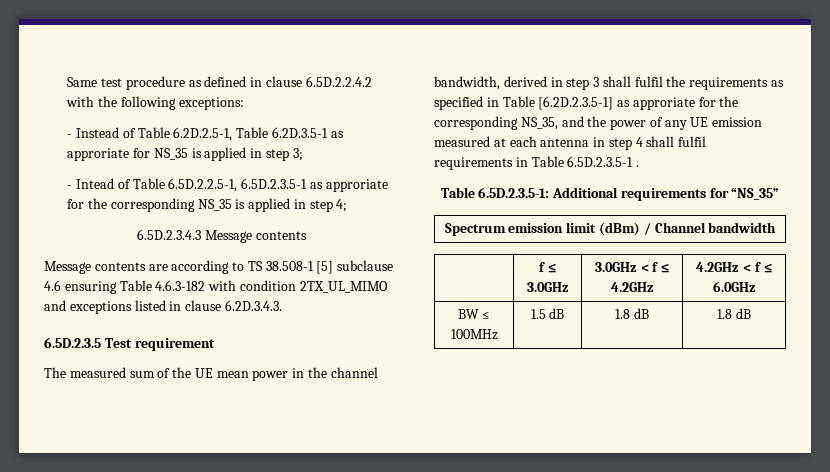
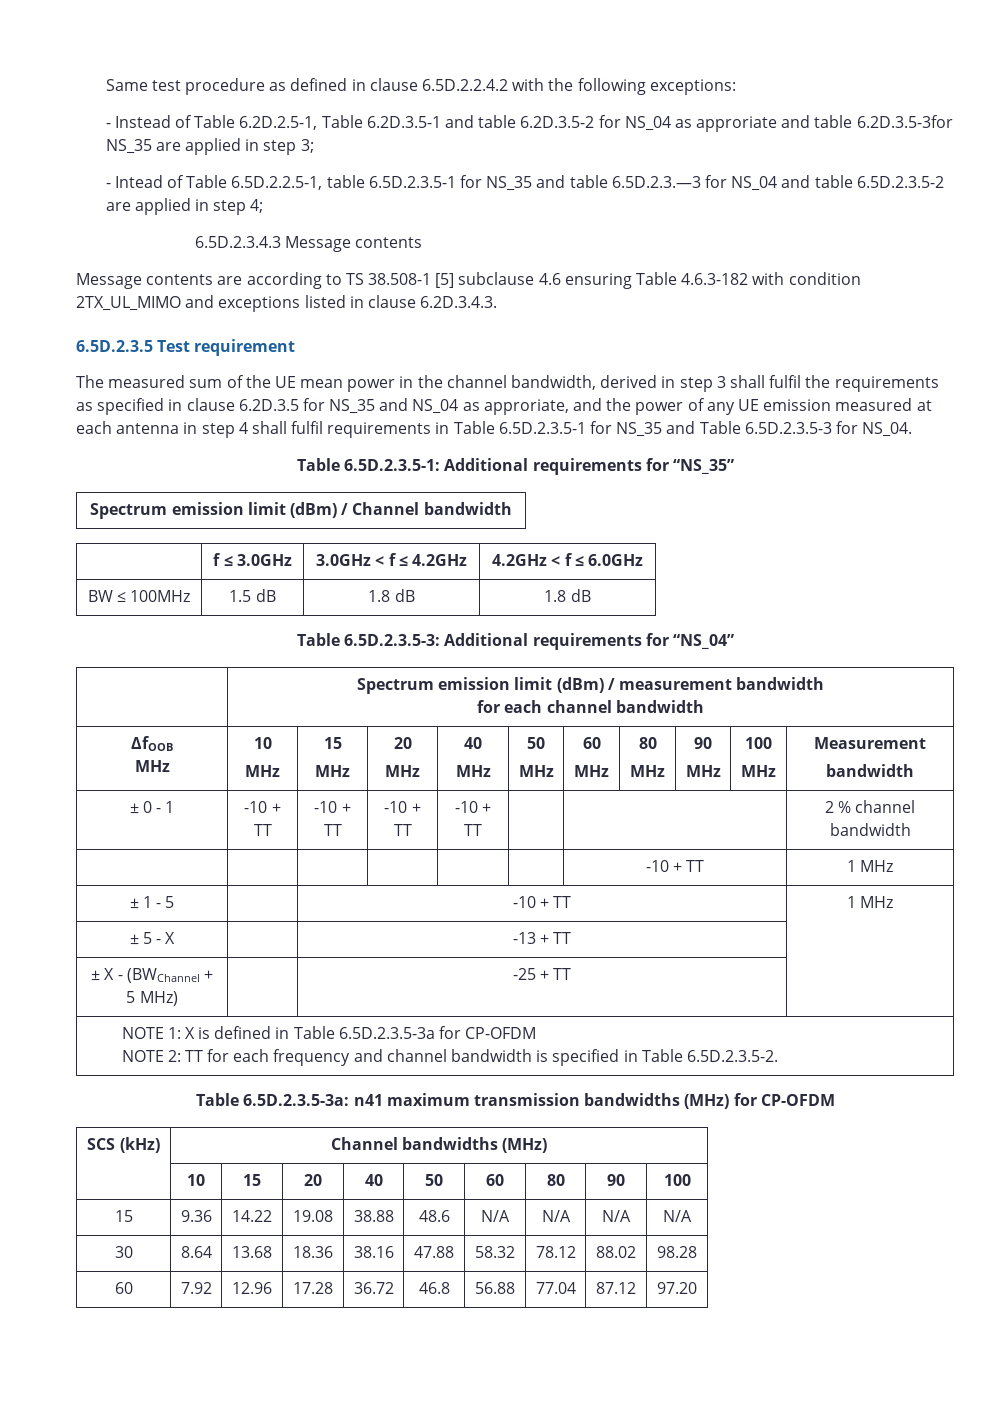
- - Instead of Table 6.2D.2.5-1, Table 6.2D.3.5-1 as approriate for NS_35 is applied in step 3;
+ - Instead of Table 6.2D.2.5-1, Table 6.2D.3.5-1 and table 6.2D.3.5-2 for NS_04 as approriate and table 6.2D.3.5-3for NS_35 are applied in step 3;
- - Intead of Table 6.5D.2.2.5-1, 6.5D.2.3.5-1 as approriate for the corresponding NS_35 is applied in step 4;
+ - Intead of Table 6.5D.2.2.5-1, table 6.5D.2.3.5-1 for NS_35 and table 6.5D.2.3.—3 for NS_04 and table 6.5D.2.3.5-2 are applied in step 4;
- The measured sum of the UE mean power in the channel bandwidth, derived in step 3 shall fulfil the requirements as specified in Table [6.2D.2.3.5-1] as approriate for the corresponding NS_35, and the power of any UE emission measured at each antenna in step 4 shall fulfil requirements in Table 6.5D.2.3.5-1 .
+ The measured sum of the UE mean power in the channel bandwidth, derived in step 3 shall fulfil the requirements as specified in clause 6.2D.3.5 for NS_35 and NS_04 as approriate, and the power of any UE emission measured at each antenna in step 4 shall fulfil requirements in Table 6.5D.2.3.5-1 for NS_35 and Table 6.5D.2.3.5-3 for NS_04.
+ Table 6.5D.2.3.5-3: Additional requirements for “NS_04”
+ | Spectrum emission limit (dBm) / measurement bandwidth
+ for each channel bandwidth
+ ΔfOOB
+ MHz | 10
+ MHz | 15
+ MHz | 20
+ MHz | 40
+ MHz | 50
+ MHz | 60
+ MHz | 80
+ MHz | 90
+ MHz | 100
+ MHz | Measurement
+ bandwidth
+ ± 0 - 1 | -10 + TT | -10 + TT | -10 + TT | -10 + TT | | | 2 % channel bandwidth
+ | | | | | | -10 + TT | 1 MHz
+ ± 1 - 5 | | -10 + TT | 1 MHz
+ ± 5 - X | | -13 + TT |
+ ± X - (BWChannel + 5 MHz) | | -25 + TT |
+ NOTE 1: X is defined in Table 6.5D.2.3.5-3a for CP-OFDM
+ NOTE 2: TT for each frequency and channel bandwidth is specified in Table 6.5D.2.3.5-2.
+ Table 6.5D.2.3.5-3a: n41 maximum transmission bandwidths (MHz) for CP-OFDM
+ SCS (kHz) | Channel bandwidths (MHz)
+ | 10 | 15 | 20 | 40 | 50 | 60 | 80 | 90 | 100
+ 15 | 9.36 | 14.22 | 19.08 | 38.88 | 48.6 | N/A | N/A | N/A | N/A
+ 30 | 8.64 | 13.68 | 18.36 | 38.16 | 47.88 | 58.32 | 78.12 | 88.02 | 98.28
+ 60 | 7.92 | 12.96 | 17.28 | 36.72 | 46.8 | 56.88 | 77.04 | 87.12 | 97.20

